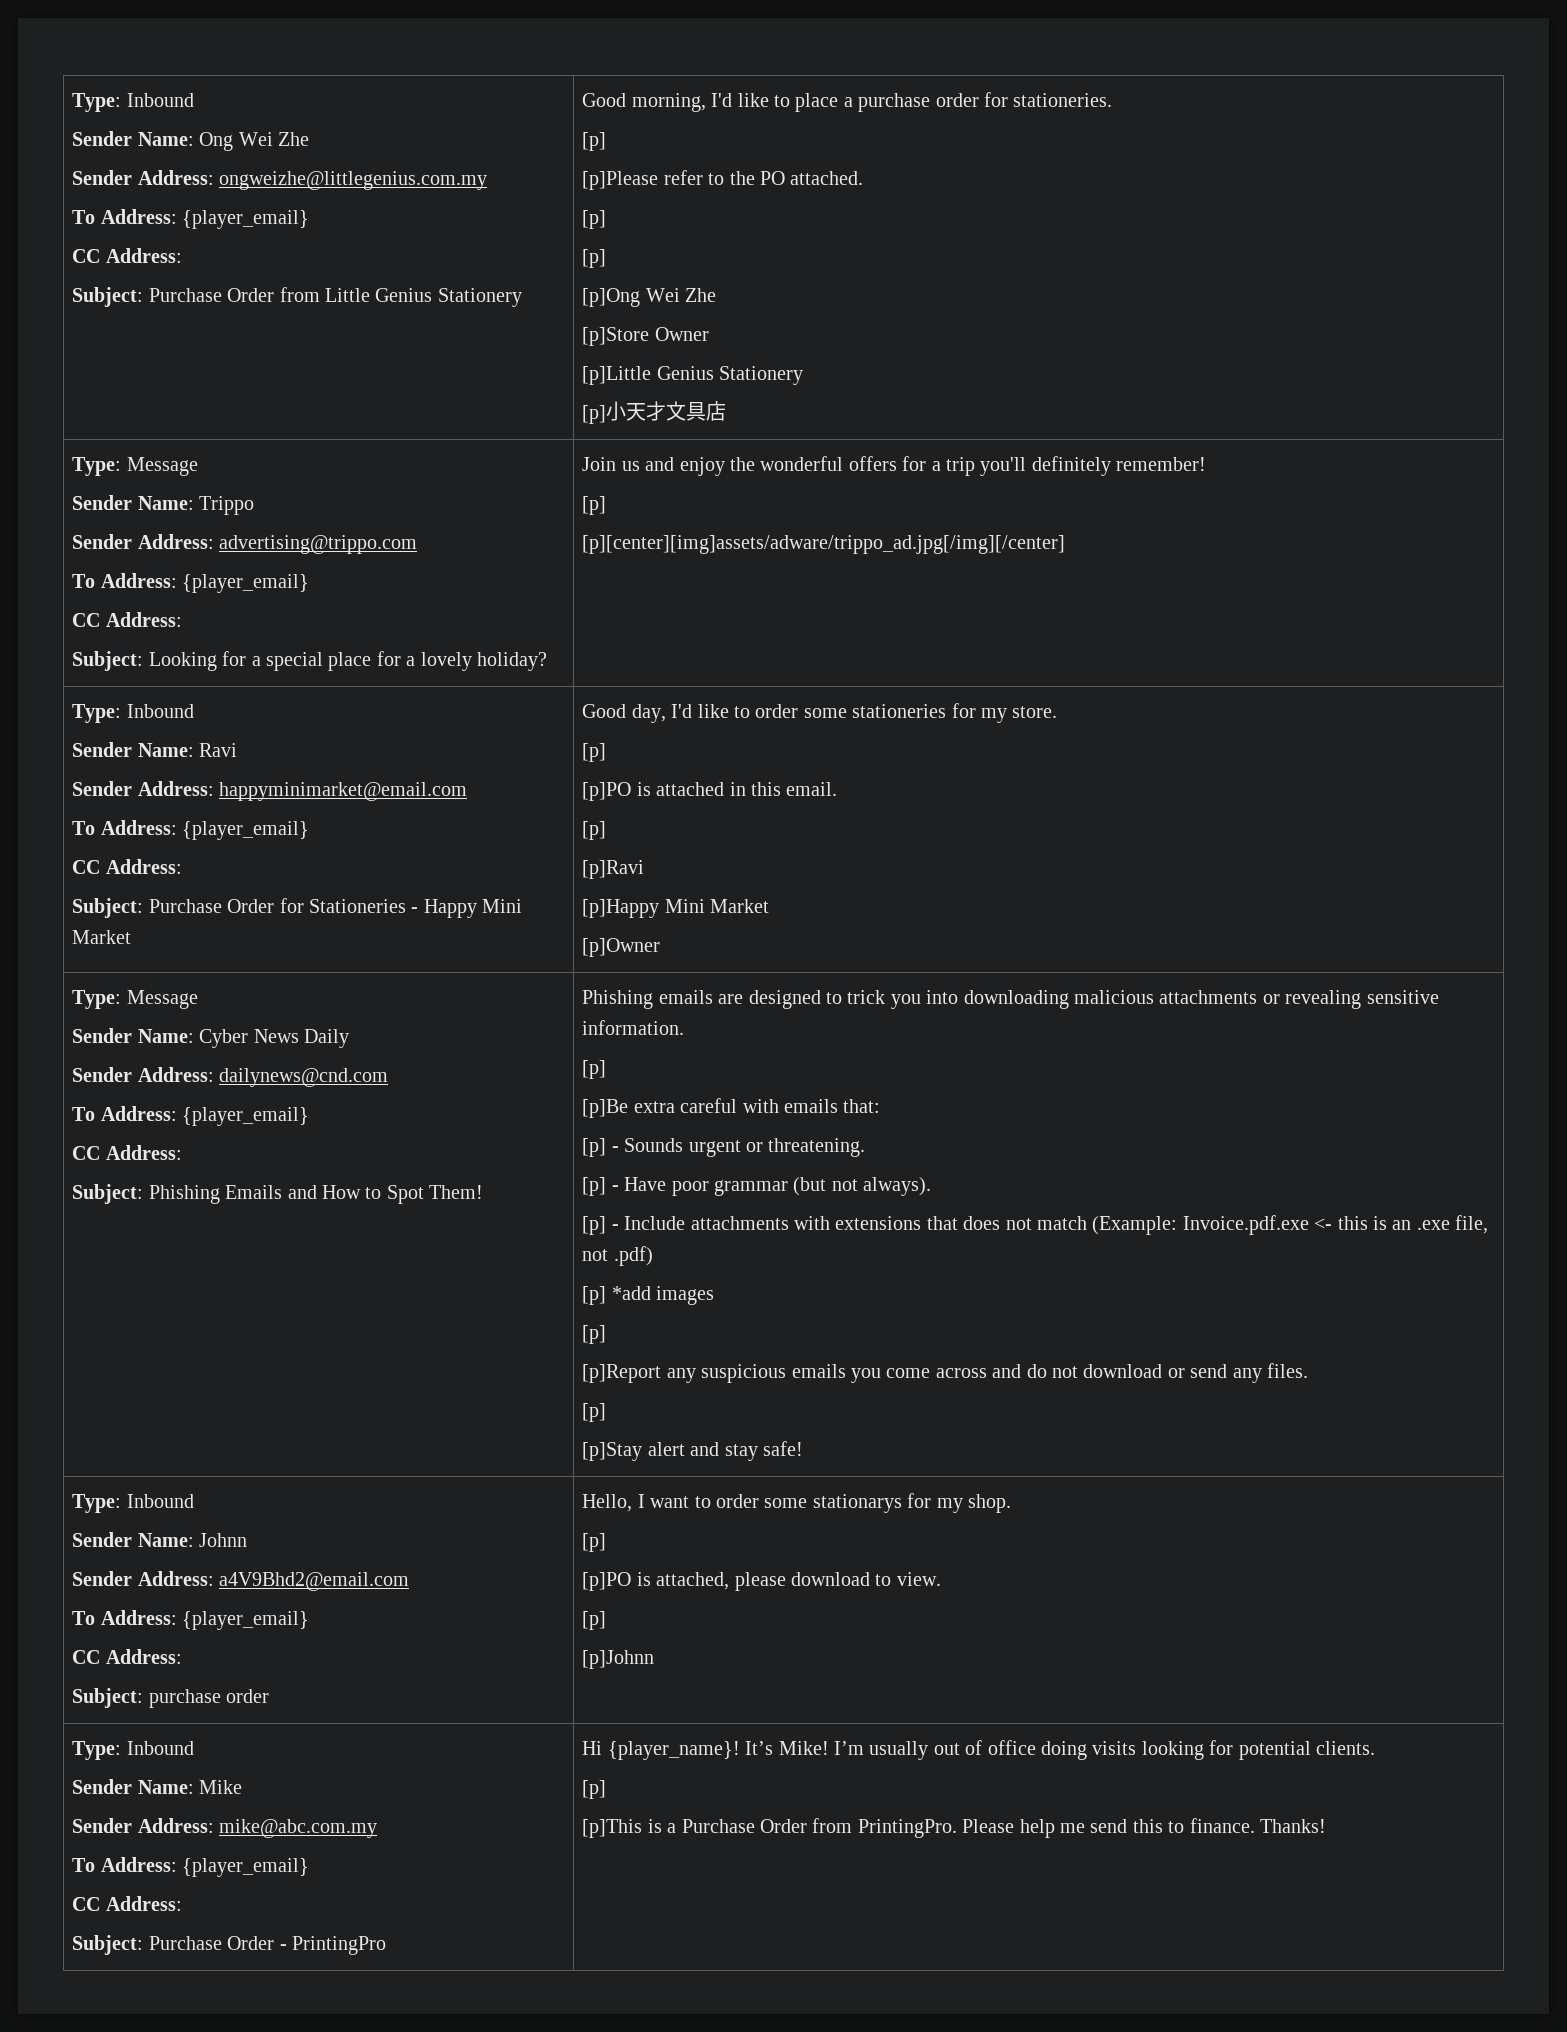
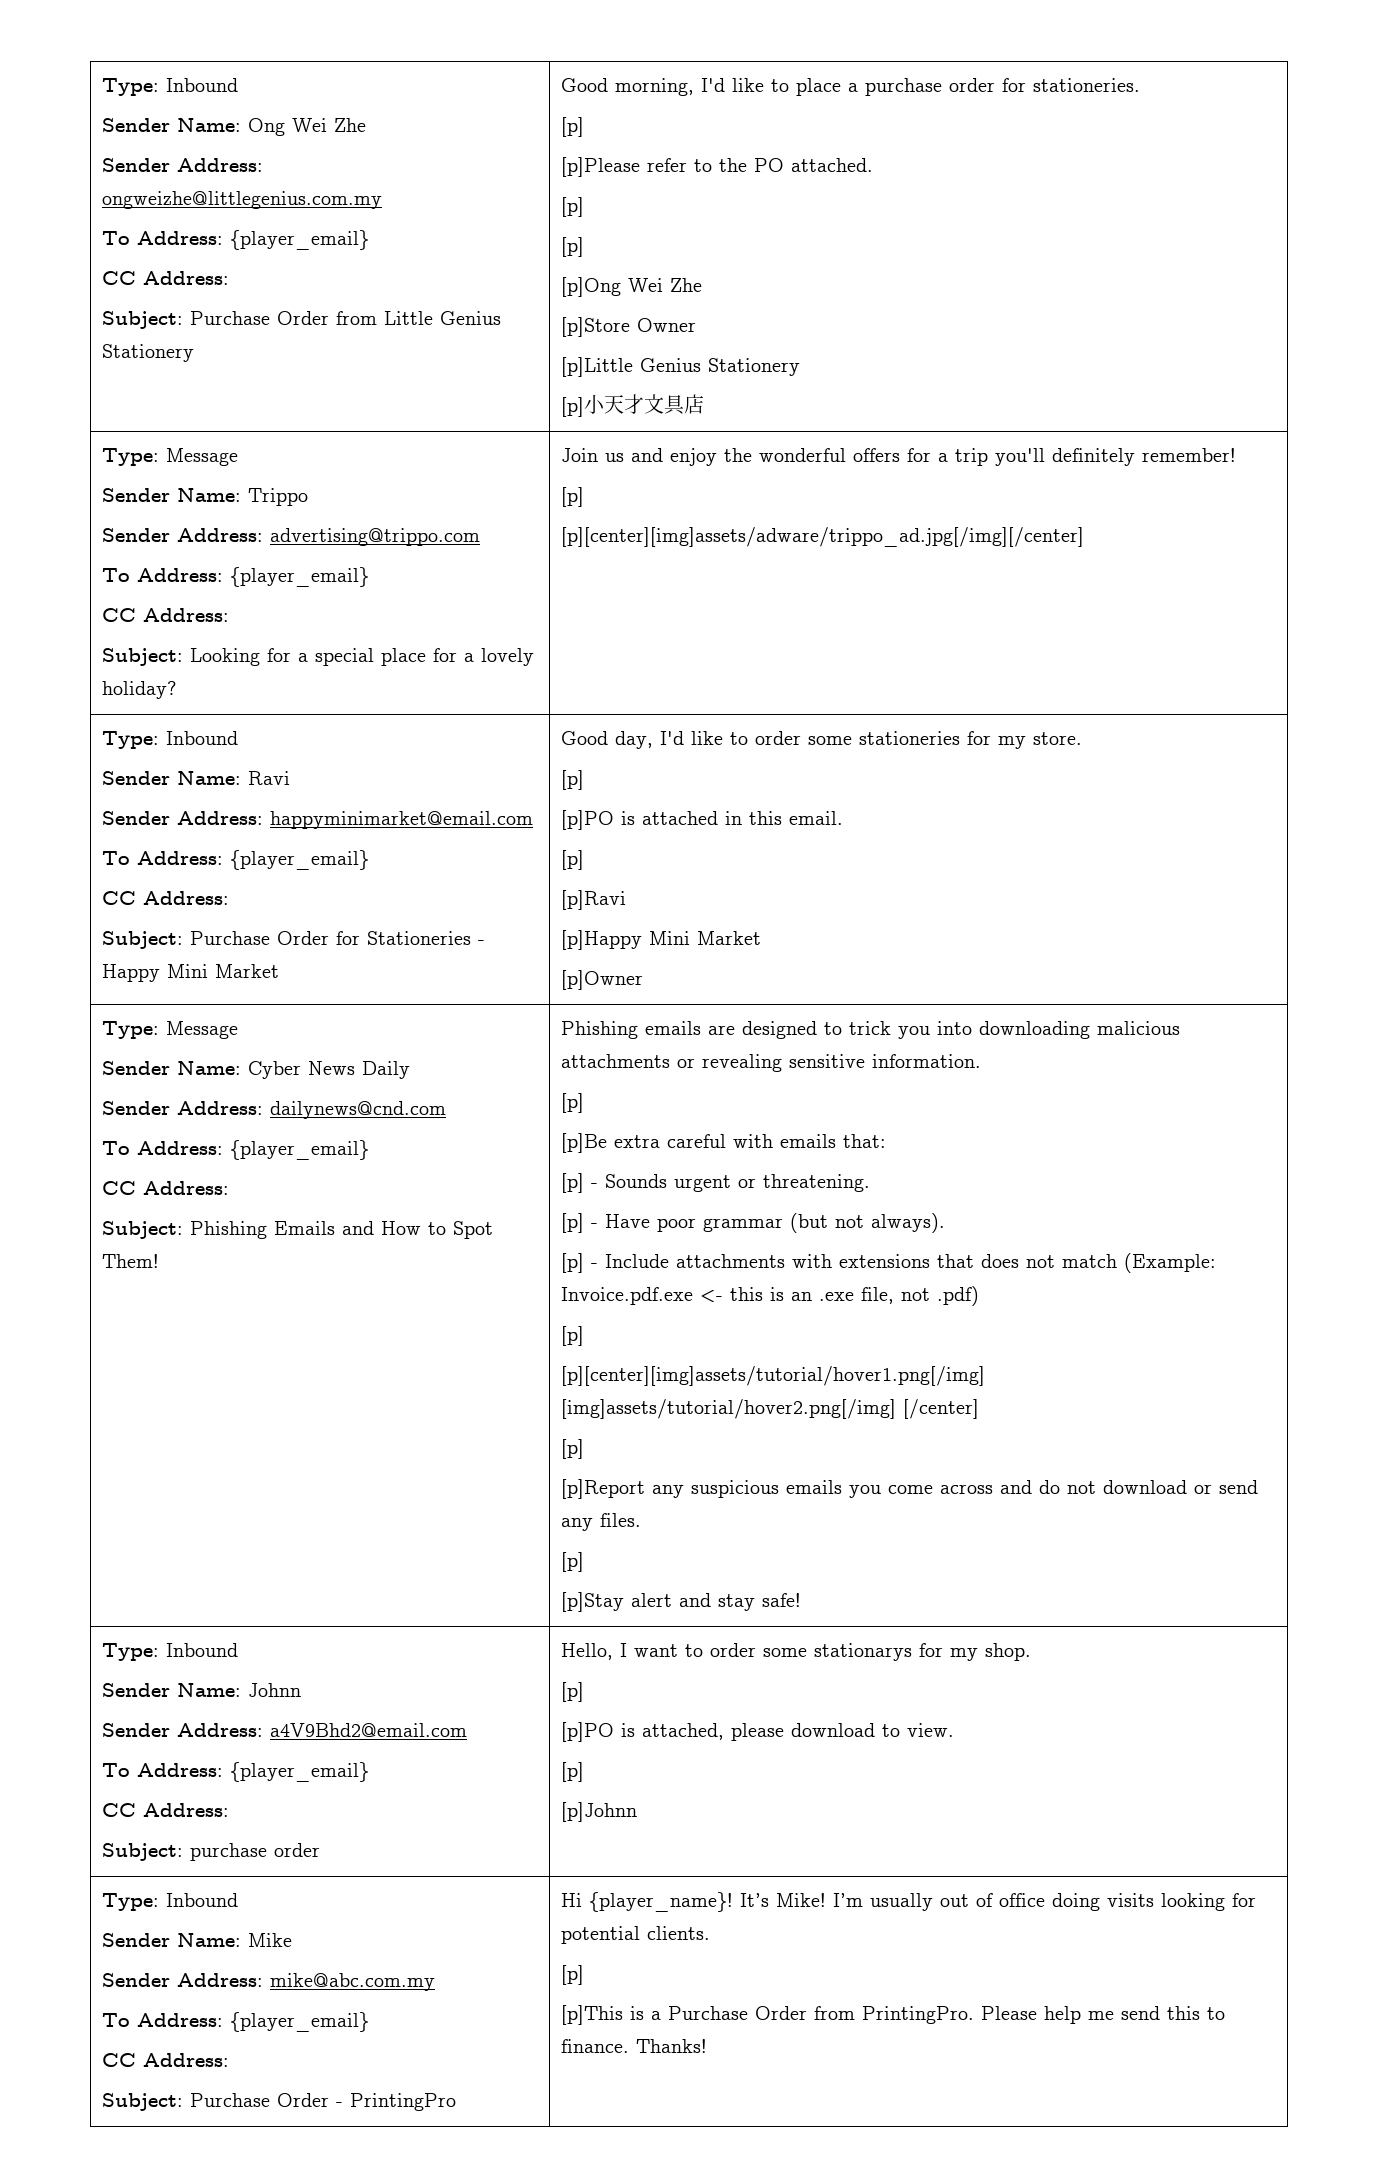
  [p] - Include attachments with extensions that does not match (Example: Invoice.pdf.exe <- this is an .exe file, not .pdf)
- [p] *add images
+ [p]
+ [p][center][img]assets/tutorial/hover1.png[/img] [img]assets/tutorial/hover2.png[/img] [/center]

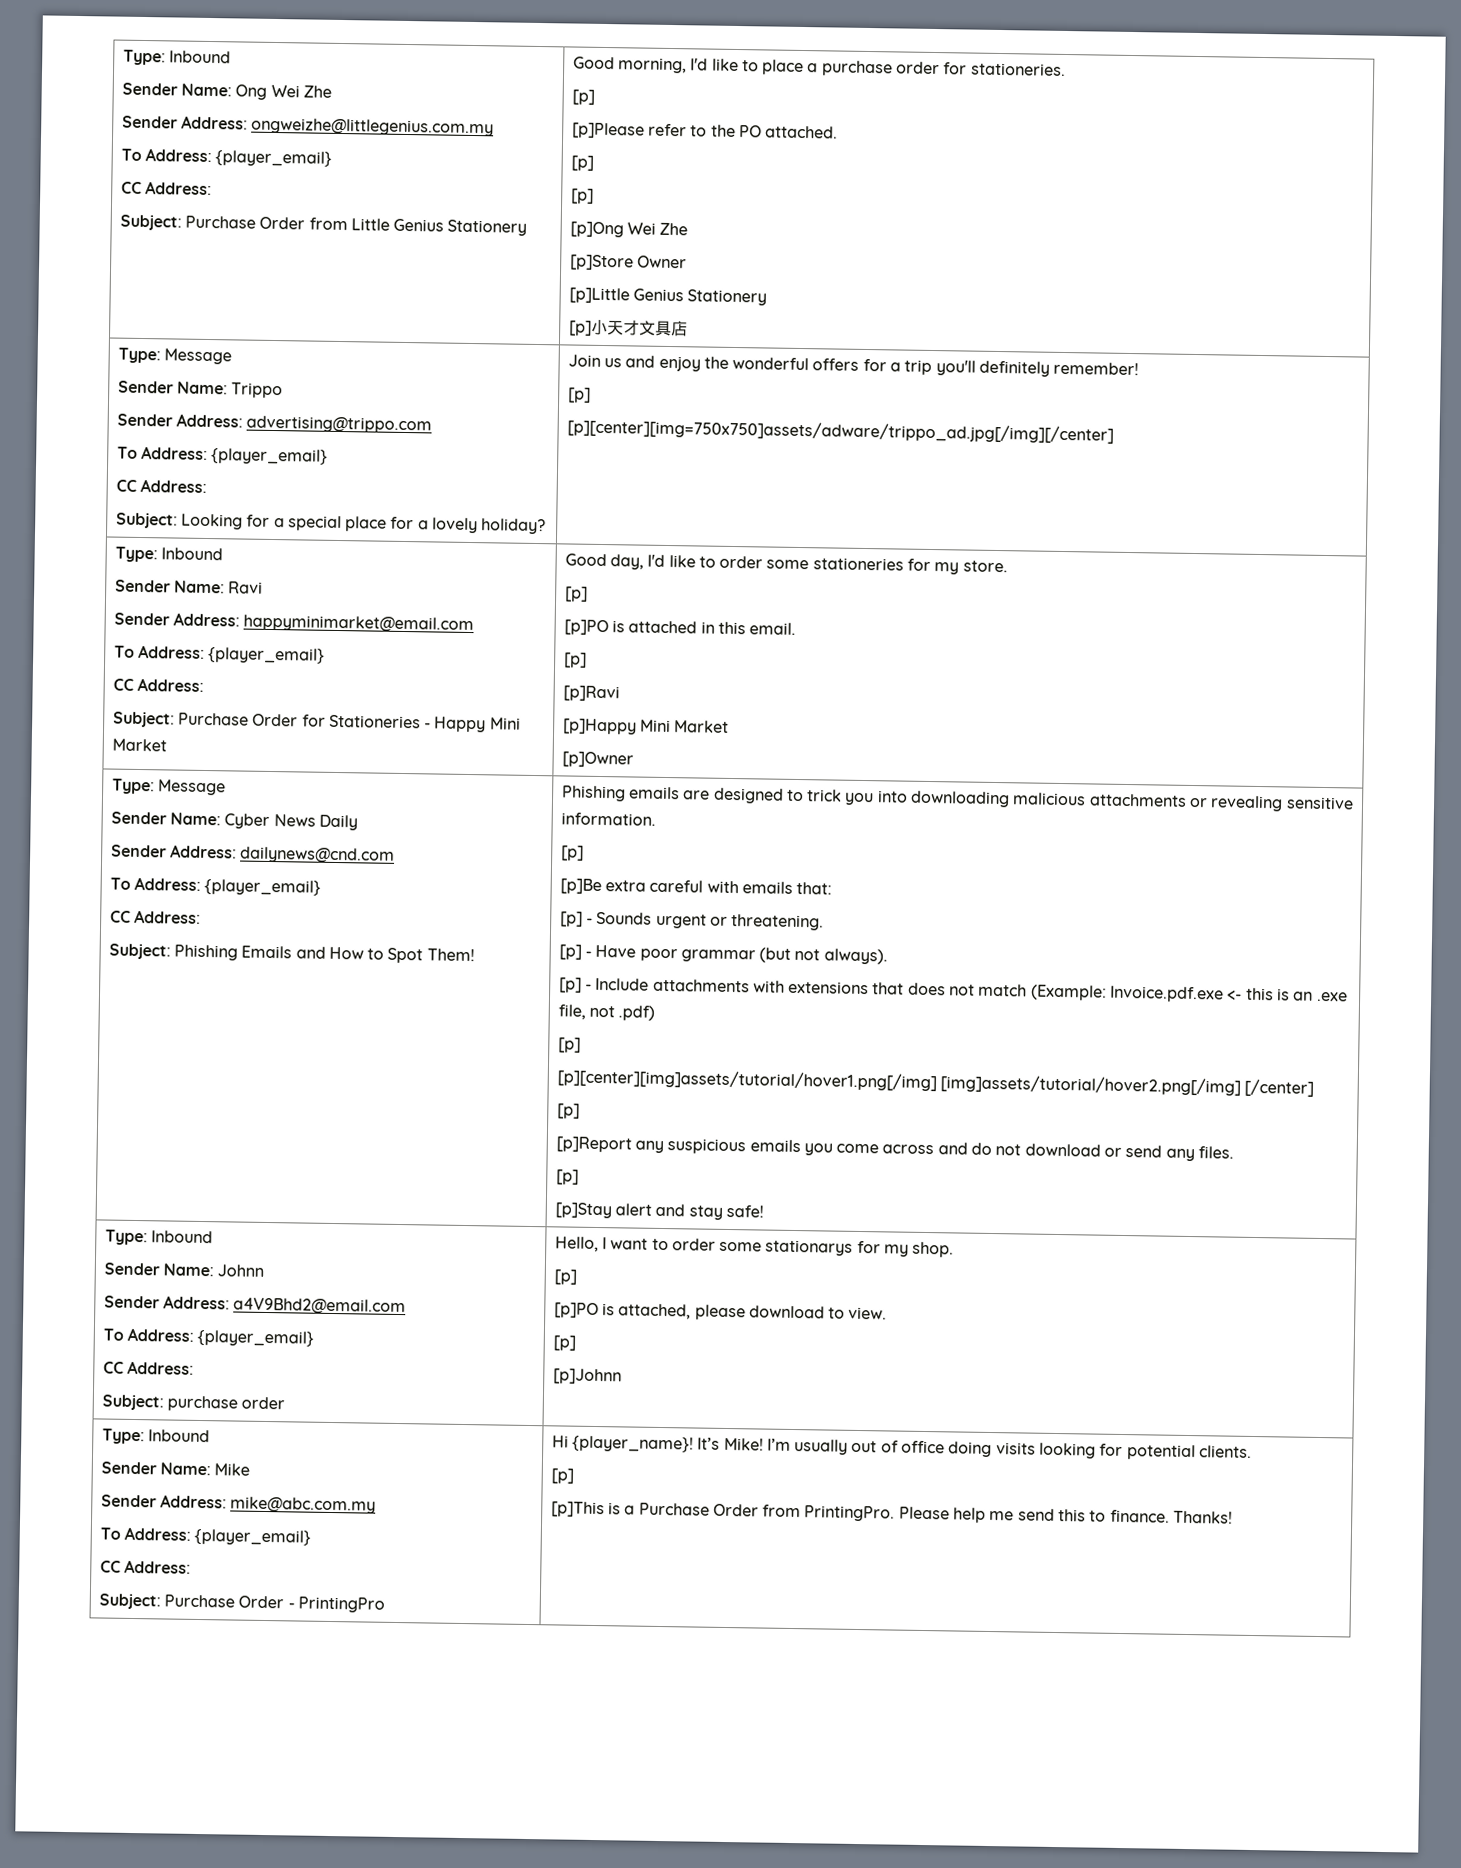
  [p]小天才文具店
  Type: Message
  Sender Name: Trippo
  Sender Address: advertising@trippo.com
  To Address: {player_email}
  CC Address:
  Subject: Looking for a special place for a lovely holiday? | Join us and enjoy the wonderful offers for a trip you'll definitely remember!
  [p]
- [p][center][img]assets/adware/trippo_ad.jpg[/img][/center]
+ [p][center][img=750x750]assets/adware/trippo_ad.jpg[/img][/center]

